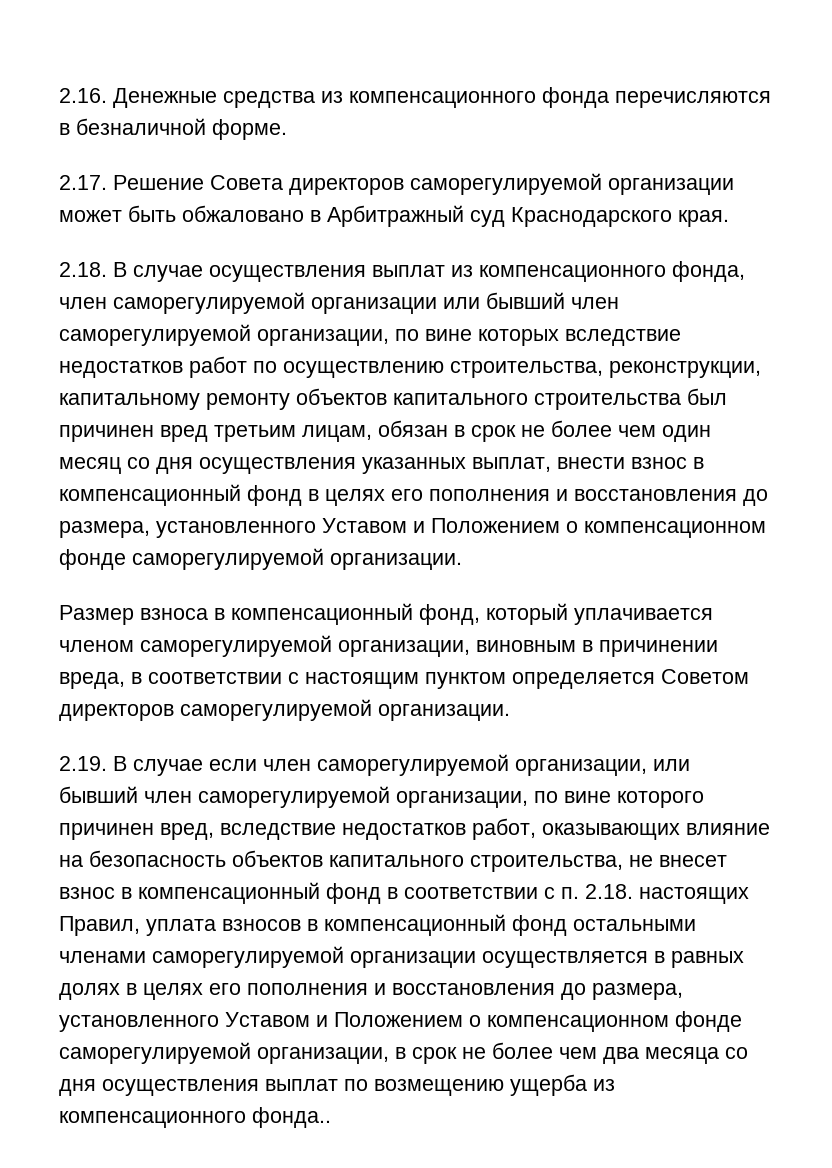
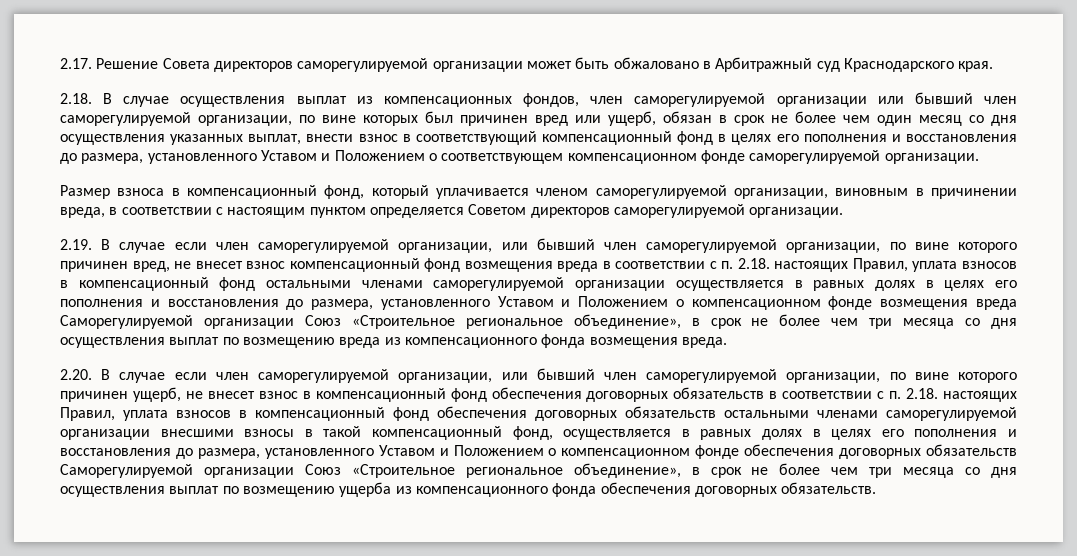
- 2.16. Денежные средства из компенсационного фонда перечисляются в безналичной форме.
- 2.18. В случае осуществления выплат из компенсационного фонда, член саморегулируемой организации или бывший член саморегулируемой организации, по вине которых вследствие недостатков работ по осуществлению строительства, реконструкции, капитальному ремонту объектов капитального строительства был причинен вред третьим лицам, обязан в срок не более чем один месяц со дня осуществления указанных выплат, внести взнос в компенсационный фонд в целях его пополнения и восстановления до размера, установленного Уставом и Положением о компенсационном фонде саморегулируемой организации.
+ 2.18. В случае осуществления выплат из компенсационных фондов, член саморегулируемой организации или бывший член саморегулируемой организации, по вине которых был причинен вред или ущерб, обязан в срок не более чем один месяц со дня осуществления указанных выплат, внести взнос в соответствующий компенсационный фонд в целях его пополнения и восстановления до размера, установленного Уставом и Положением о соответствующем компенсационном фонде саморегулируемой организации.
- 2.19. В случае если член саморегулируемой организации, или бывший член саморегулируемой организации, по вине которого причинен вред, вследствие недостатков работ, оказывающих влияние на безопасность объектов капитального строительства, не внесет взнос в компенсационный фонд в соответствии с п. 2.18. настоящих Правил, уплата взносов в компенсационный фонд остальными членами саморегулируемой организации осуществляется в равных долях в целях его пополнения и восстановления до размера, установленного Уставом и Положением о компенсационном фонде саморегулируемой организации, в срок не более чем два месяца со дня осуществления выплат по возмещению ущерба из компенсационного фонда..
+ 2.19. В случае если член саморегулируемой организации, или бывший член саморегулируемой организации, по вине которого причинен вред, не внесет взнос компенсационный фонд возмещения вреда в соответствии с п. 2.18. настоящих Правил, уплата взносов в компенсационный фонд остальными членами саморегулируемой организации осуществляется в равных долях в целях его пополнения и восстановления до размера, установленного Уставом и Положением о компенсационном фонде возмещения вреда Саморегулируемой организации Союз «Строительное региональное объединение», в срок не более чем три месяца со дня осуществления выплат по возмещению вреда из компенсационного фонда возмещения вреда.
+ 2.20. В случае если член саморегулируемой организации, или бывший член саморегулируемой организации, по вине которого причинен ущерб, не внесет взнос в компенсационный фонд обеспечения договорных обязательств в соответствии с п. 2.18. настоящих Правил, уплата взносов в компенсационный фонд обеспечения договорных обязательств остальными членами саморегулируемой организации внесшими взносы в такой компенсационный фонд, осуществляется в равных долях в целях его пополнения и восстановления до размера, установленного Уставом и Положением о компенсационном фонде обеспечения договорных обязательств Саморегулируемой организации Союз «Строительное региональное объединение», в срок не более чем три месяца со дня осуществления выплат по возмещению ущерба из компенсационного фонда обеспечения договорных обязательств.

